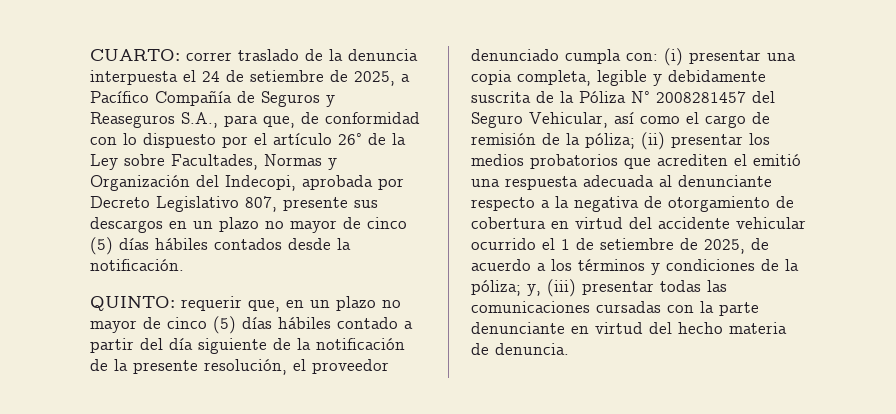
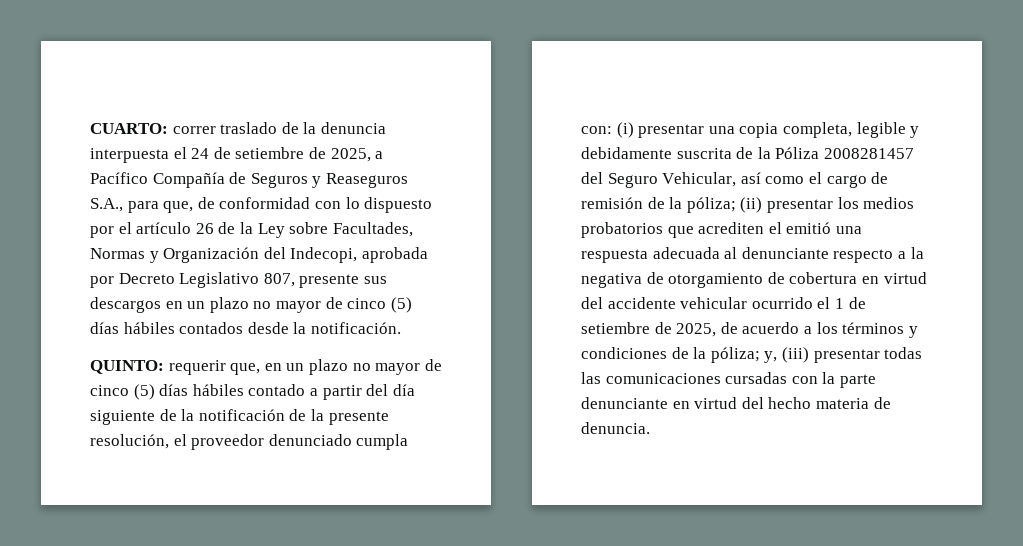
- correr traslado de la denuncia interpuesta el 24 de setiembre de 2025, a Pacífico Compañía de Seguros y Reaseguros S.A., para que, de conformidad con lo dispuesto por el artículo 26° de la Ley sobre Facultades, Normas y Organización del Indecopi, aprobada por Decreto Legislativo 807, presente sus descargos en un plazo no mayor de cinco (5) días hábiles contados desde la notificación.
+ correr traslado de la denuncia interpuesta el 24 de setiembre de 2025, a Pacífico Compañía de Seguros y Reaseguros S.A., para que, de conformidad con lo dispuesto por el artículo 26 de la Ley sobre Facultades, Normas y Organización del Indecopi, aprobada por Decreto Legislativo 807, presente sus descargos en un plazo no mayor de cinco (5) días hábiles contados desde la notificación.
- (i) presentar una copia completa, legible y debidamente suscrita de la Póliza N° 2008281457 del Seguro Vehicular, así como el cargo de remisión de la póliza;
+ (i) presentar una copia completa, legible y debidamente suscrita de la Póliza 2008281457 del Seguro Vehicular, así como el cargo de remisión de la póliza;

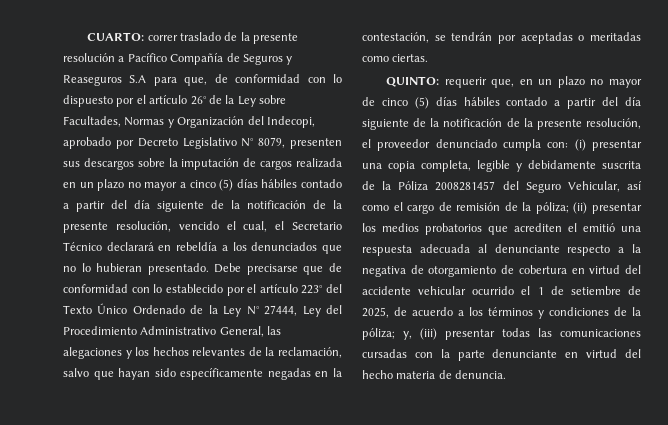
- CUARTO: correr traslado de la denuncia interpuesta el 24 de setiembre de 2025, a Pacífico Compañía de Seguros y Reaseguros S.A., para que, de conformidad con lo dispuesto por el artículo 26 de la Ley sobre Facultades, Normas y Organización del Indecopi, aprobada por Decreto Legislativo 807, presente sus descargos en un plazo no mayor de cinco (5) días hábiles contados desde la notificación.
+ CUARTO: correr traslado de la presente resolución a Pacífico Compañía de Seguros y Reaseguros S.A para que, de conformidad con lo dispuesto por el artículo 26° de la Ley sobre Facultades, Normas y Organización del Indecopi, aprobado por Decreto Legislativo N° 8079, presenten sus descargos sobre la imputación de cargos realizada en un plazo no mayor a cinco (5) días hábiles contado a partir del día siguiente de la notificación de la presente resolución, vencido el cual, el Secretario Técnico declarará en rebeldía a los denunciados que no lo hubieran presentado. Debe precisarse que de conformidad con lo establecido por el artículo 223° del Texto Único Ordenado de la Ley N° 27444, Ley del Procedimiento Administrativo General, las alegaciones y los hechos relevantes de la reclamación, salvo que hayan sido específicamente negadas en la contestación, se tendrán por aceptadas o meritadas como ciertas.

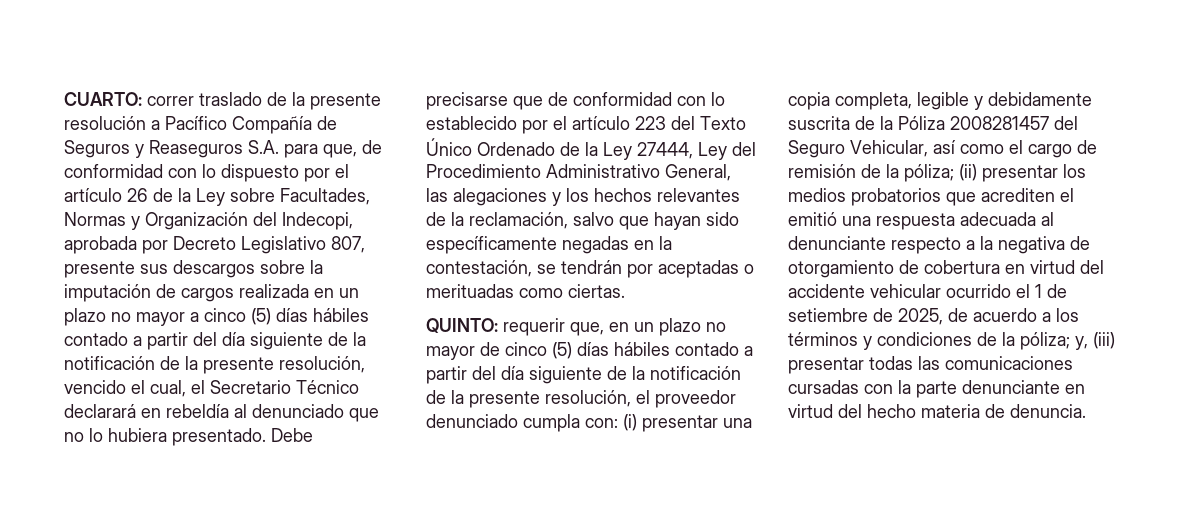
- correr traslado de la presente resolución a Pacífico Compañía de Seguros y Reaseguros S.A para que, de conformidad con lo dispuesto por el artículo 26° de la Ley sobre Facultades, Normas y Organización del Indecopi, aprobado por Decreto Legislativo N° 8079, presenten sus descargos sobre la imputación de cargos realizada en un plazo no mayor a cinco (5) días hábiles contado a partir del día siguiente de la notificación de la presente resolución, vencido el cual, el Secretario Técnico declarará en rebeldía a los denunciados que no lo hubieran presentado.
+ correr traslado de la presente resolución a Pacífico Compañía de Seguros y Reaseguros S.A. para que, de conformidad con lo dispuesto por el artículo 26 de la Ley sobre Facultades, Normas y Organización del Indecopi, aprobada por Decreto Legislativo 807, presente sus descargos sobre la imputación de cargos realizada en un plazo no mayor a cinco (5) días hábiles contado a partir del día siguiente de la notificación de la presente resolución, vencido el cual, el Secretario Técnico declarará en rebeldía al denunciado que no lo hubiera presentado.
- Debe precisarse que de conformidad con lo establecido por el artículo 223° del Texto Único Ordenado de la Ley N° 27444, Ley del Procedimiento Administrativo General, las alegaciones y los hechos relevantes de la reclamación, salvo que hayan sido específicamente negadas en la contestación, se tendrán por aceptadas o meritadas como ciertas.
+ Debe precisarse que de conformidad con lo establecido por el artículo 223 del Texto Único Ordenado de la Ley 27444, Ley del Procedimiento Administrativo General, las alegaciones y los hechos relevantes de la reclamación, salvo que hayan sido específicamente negadas en la contestación, se tendrán por aceptadas o merituadas como ciertas.

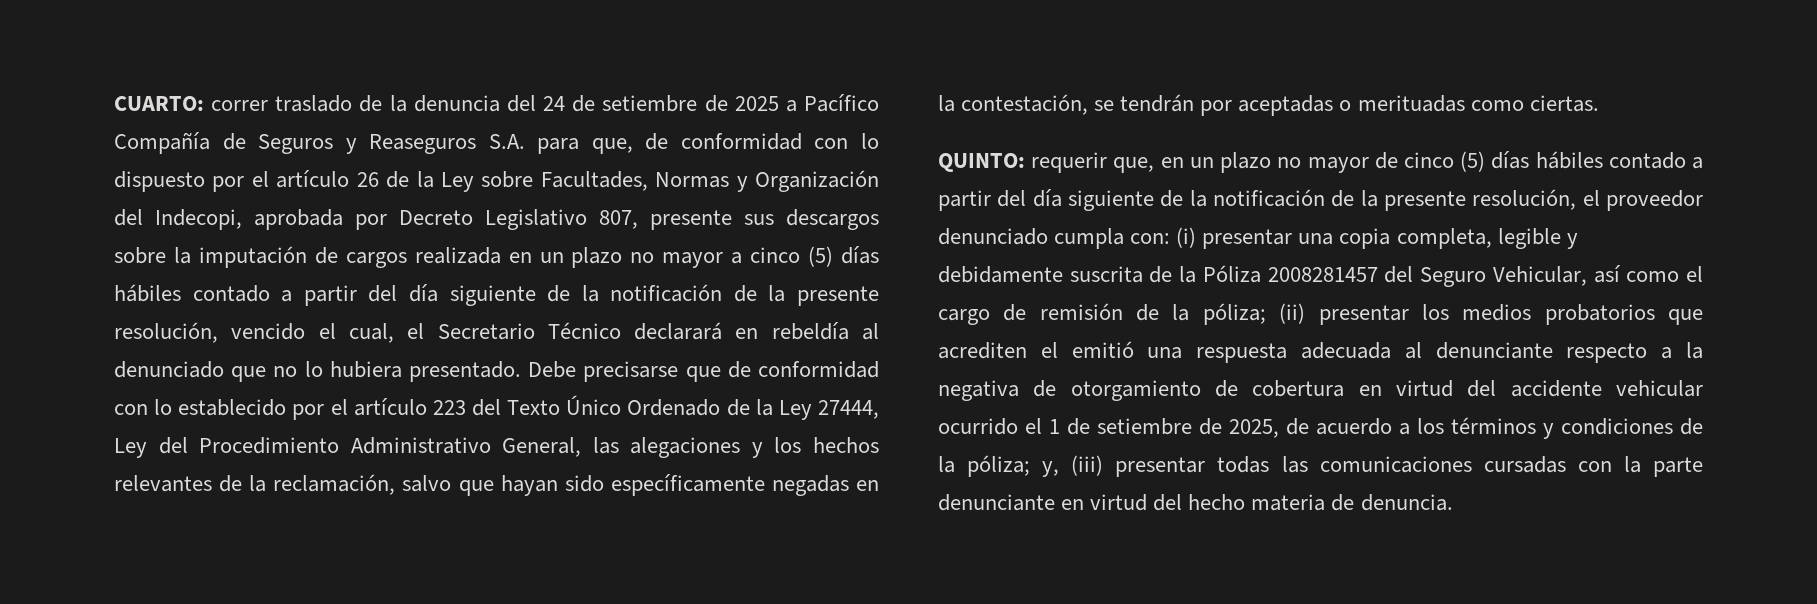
- correr traslado de la presente resolución a Pacífico Compañía de Seguros y Reaseguros S.A. para que, de conformidad con lo dispuesto por el artículo 26 de la Ley sobre Facultades, Normas y Organización del Indecopi, aprobada por Decreto Legislativo 807, presente sus descargos sobre la imputación de cargos realizada en un plazo no mayor a cinco (5) días hábiles contado a partir del día siguiente de la notificación de la presente resolución, vencido el cual, el Secretario Técnico declarará en rebeldía al denunciado que no lo hubiera presentado.
+ correr traslado de la denuncia del 24 de setiembre de 2025 a Pacífico Compañía de Seguros y Reaseguros S.A. para que, de conformidad con lo dispuesto por el artículo 26 de la Ley sobre Facultades, Normas y Organización del Indecopi, aprobada por Decreto Legislativo 807, presente sus descargos sobre la imputación de cargos realizada en un plazo no mayor a cinco (5) días hábiles contado a partir del día siguiente de la notificación de la presente resolución, vencido el cual, el Secretario Técnico declarará en rebeldía al denunciado que no lo hubiera presentado.

